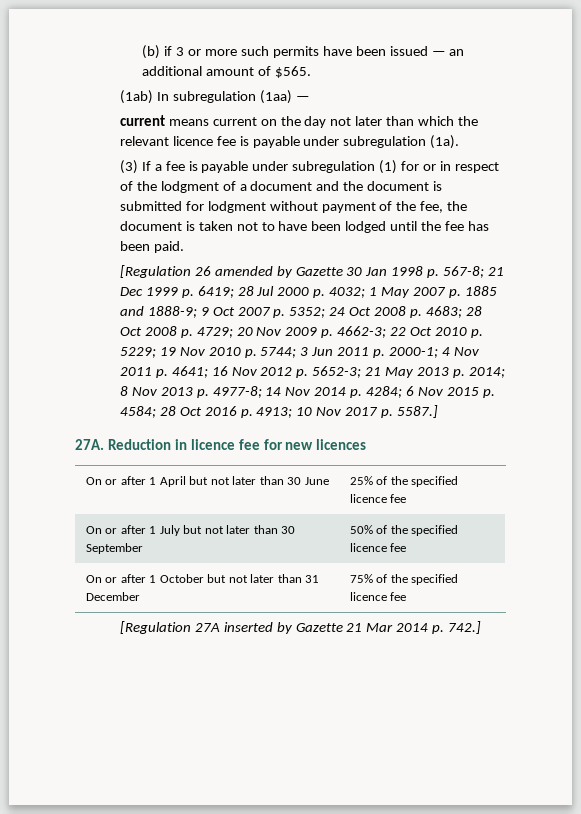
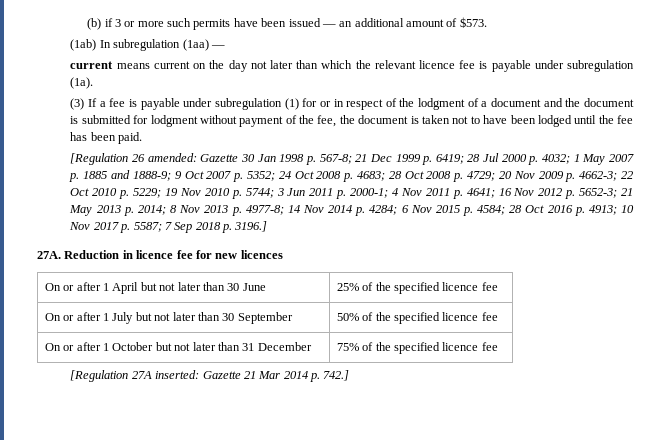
- (b) if 3 or more such permits have been issued — an additional amount of $565.
+ (b) if 3 or more such permits have been issued — an additional amount of $573.
- [Regulation 26 amended by Gazette 30 Jan 1998 p. 567-8;
+ [Regulation 26 amended: Gazette 30 Jan 1998 p. 567-8;
- 10 Nov 2017 p. 5587.]
+ 10 Nov 2017 p. 5587; 7 Sep 2018 p. 3196.]
- [Regulation 27A inserted by Gazette 21 Mar 2014 p. 742.]
+ [Regulation 27A inserted: Gazette 21 Mar 2014 p. 742.]

